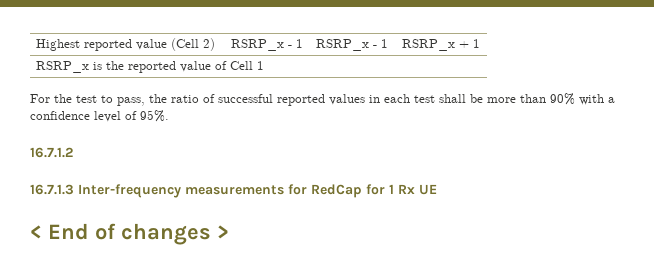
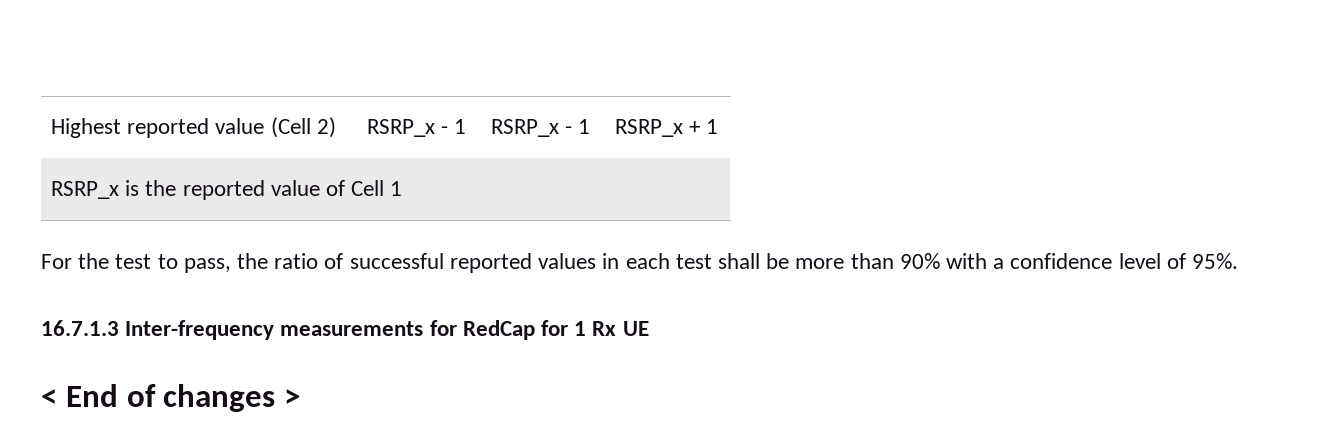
- 16.7.1.2

